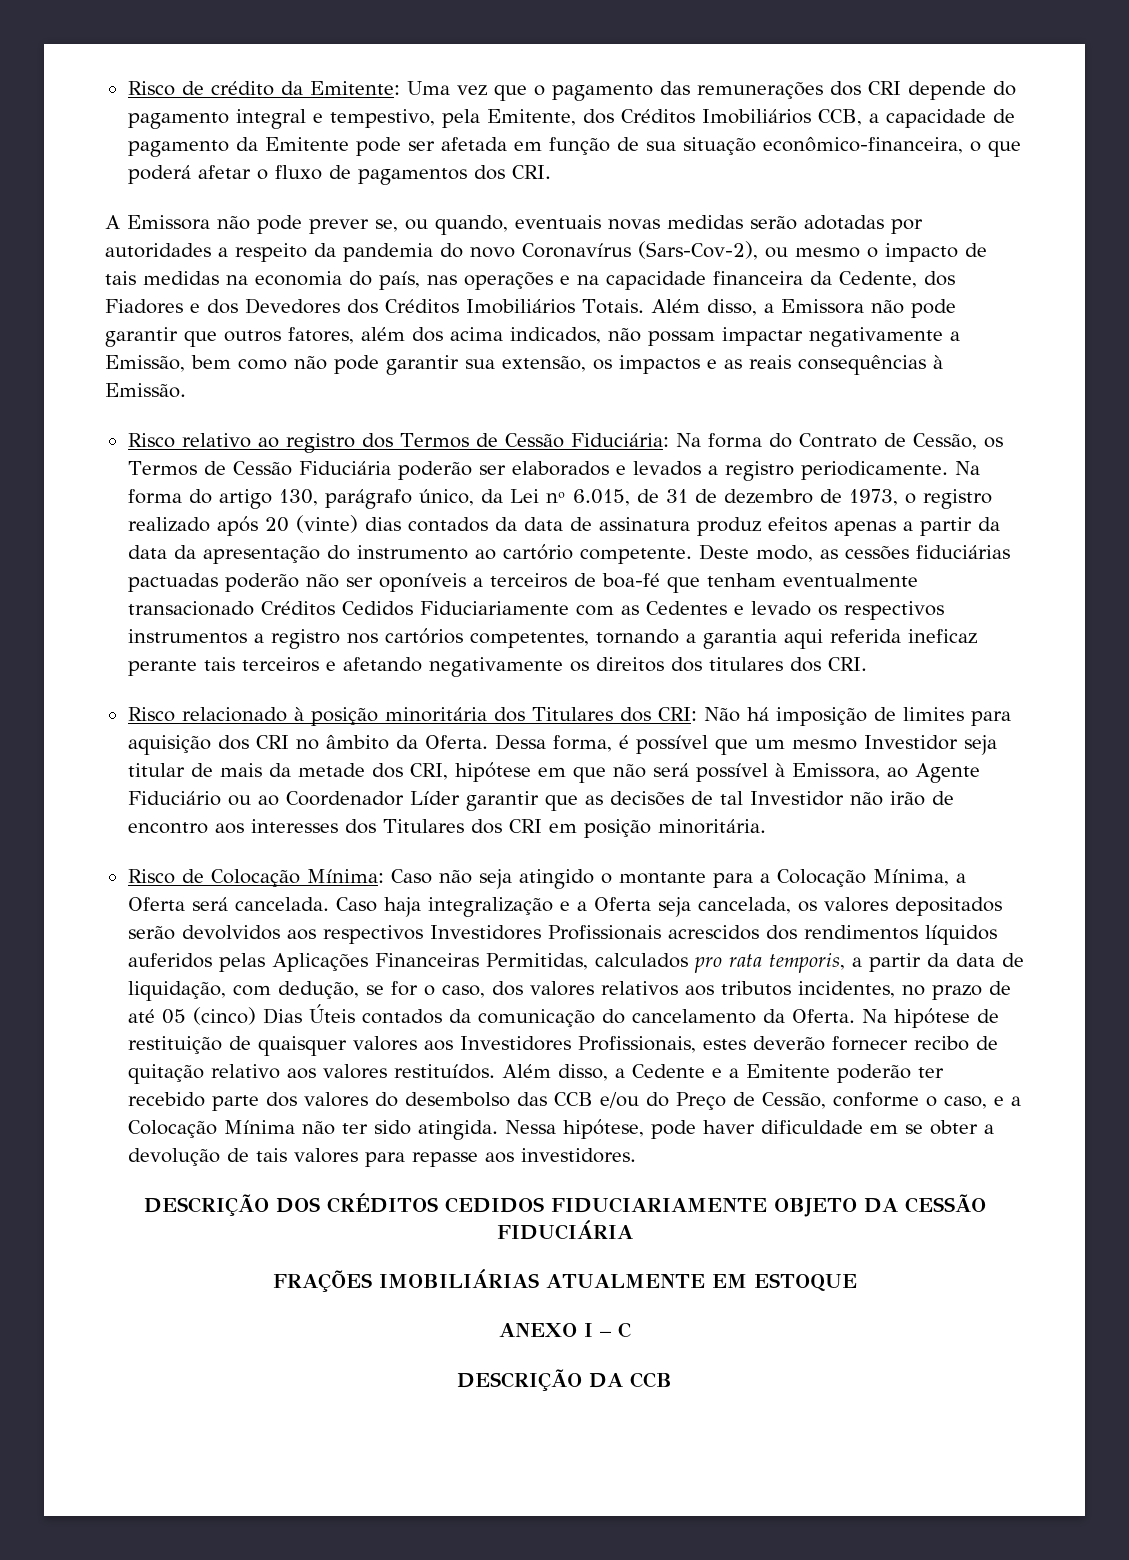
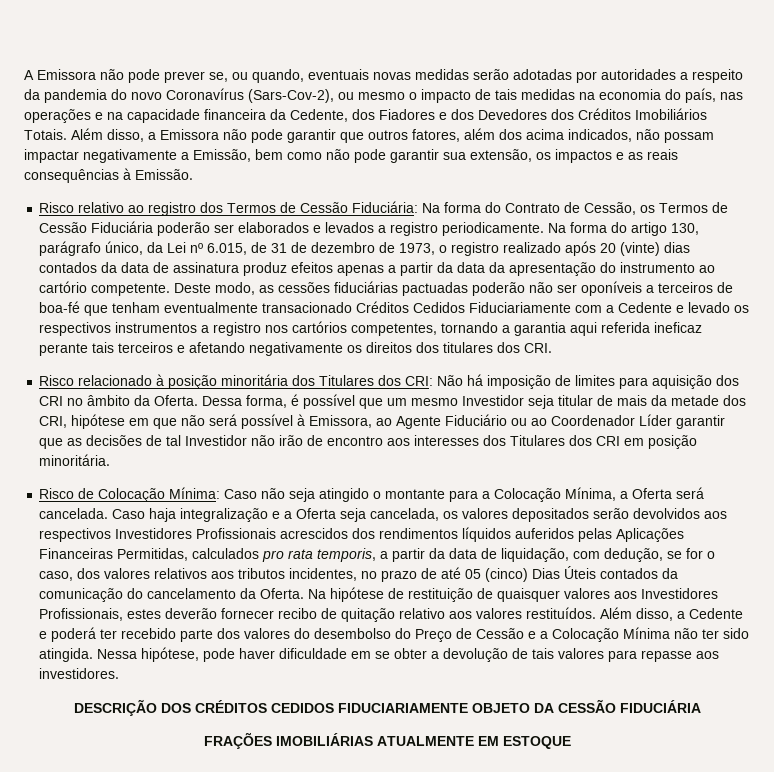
- Risco de crédito da Emitente: Uma vez que o pagamento das remunerações dos CRI depende do pagamento integral e tempestivo, pela Emitente, dos Créditos Imobiliários CCB, a capacidade de pagamento da Emitente pode ser afetada em função de sua situação econômico-financeira, o que poderá afetar o fluxo de pagamentos dos CRI.
- Deste modo, as cessões fiduciárias pactuadas poderão não ser oponíveis a terceiros de boa-fé que tenham eventualmente transacionado Créditos Cedidos Fiduciariamente com as Cedentes e levado os respectivos instrumentos a registro nos cartórios competentes, tornando a garantia aqui referida ineficaz perante tais terceiros e afetando negativamente os direitos dos titulares dos CRI.
+ Deste modo, as cessões fiduciárias pactuadas poderão não ser oponíveis a terceiros de boa-fé que tenham eventualmente transacionado Créditos Cedidos Fiduciariamente com a Cedente e levado os respectivos instrumentos a registro nos cartórios competentes, tornando a garantia aqui referida ineficaz perante tais terceiros e afetando negativamente os direitos dos titulares dos CRI.
- Além disso, a Cedente e a Emitente poderão ter recebido parte dos valores do desembolso das CCB e/ou do Preço de Cessão, conforme o caso, e a Colocação Mínima não ter sido atingida.
+ Além disso, a Cedente e poderá ter recebido parte dos valores do desembolso do Preço de Cessão e a Colocação Mínima não ter sido atingida.
- ANEXO I – C
- DESCRIÇÃO DA CCB

